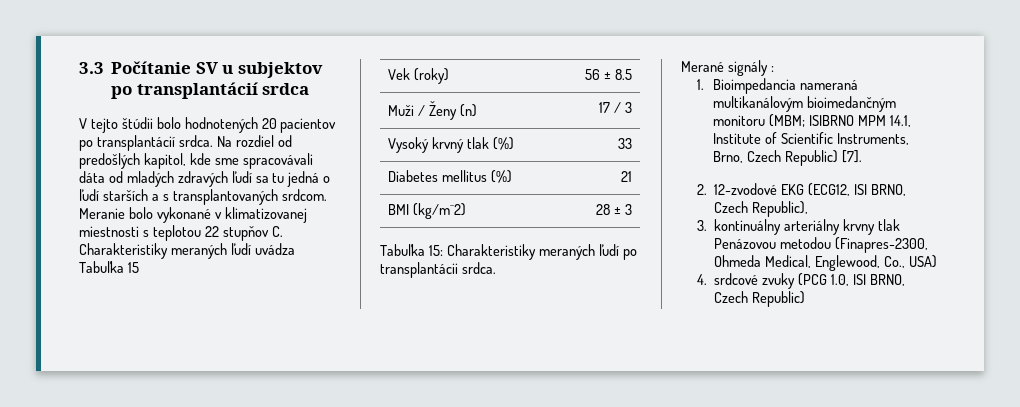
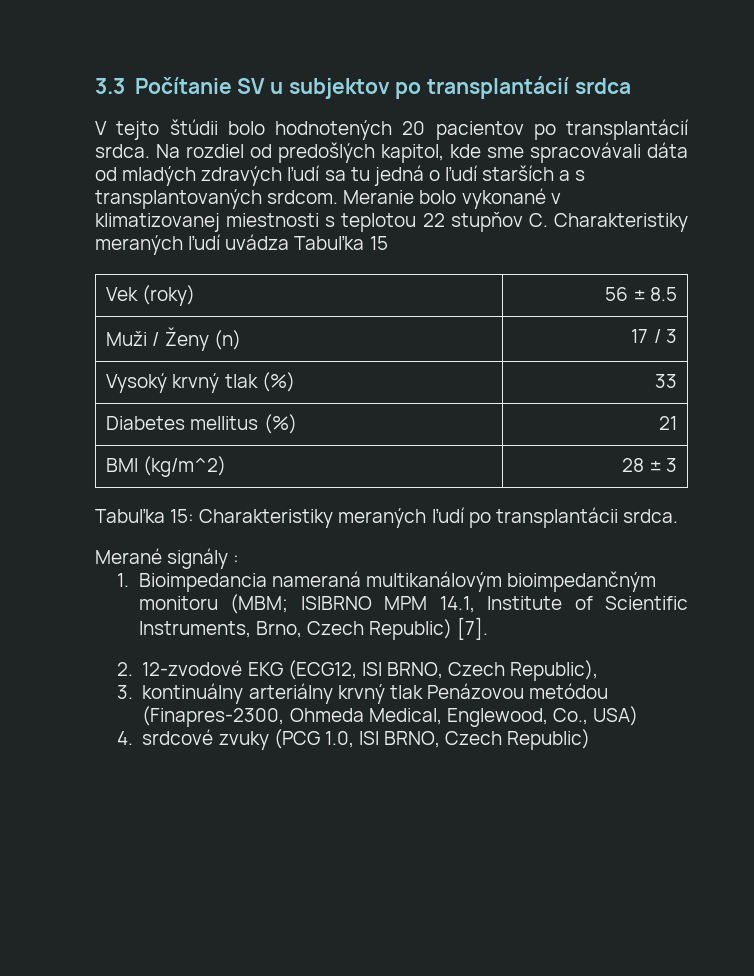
- 1. Bioimpedancia nameraná multikanálovým bioimedančným monitoru (MBM; ISIBRNO MPM 14.1, Institute of Scientific Instruments, Brno, Czech Republic) [7].
+ 1. Bioimpedancia nameraná multikanálovým bioimpedančným monitoru (MBM; ISIBRNO MPM 14.1, Institute of Scientific Instruments, Brno, Czech Republic) [7].
- 3. kontinuálny arteriálny krvny tlak Penázovou metodou (Finapres-2300, Ohmeda Medical, Englewood, Co., USA)
+ 3. kontinuálny arteriálny krvný tlak Penázovou metódou (Finapres-2300, Ohmeda Medical, Englewood, Co., USA)

